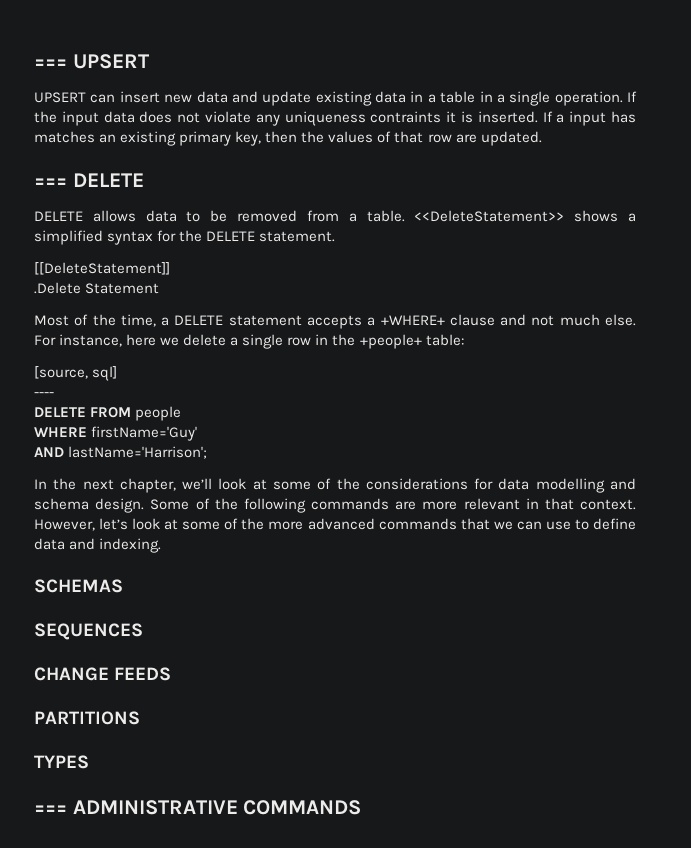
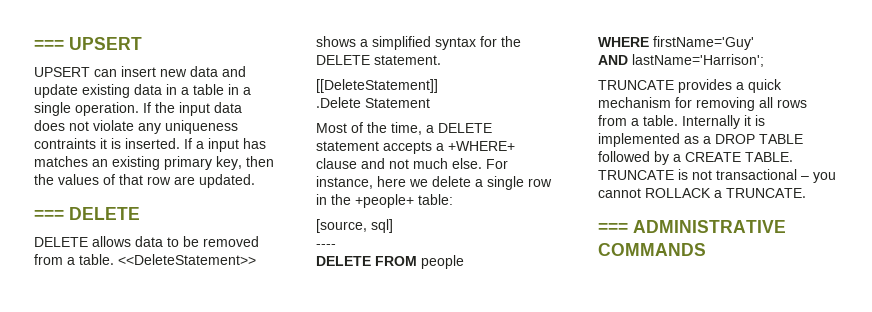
- In the next chapter, we’ll look at some of the considerations for data modelling and schema design. Some of the following commands are more relevant in that context. However, let’s look at some of the more advanced commands that we can use to define data and indexing.
- SCHEMAS
- SEQUENCES
- CHANGE FEEDS
- PARTITIONS
- TYPES
+ TRUNCATE provides a quick mechanism for removing all rows from a table. Internally it is implemented as a DROP TABLE followed by a CREATE TABLE. TRUNCATE is not transactional – you cannot ROLLACK a TRUNCATE.

